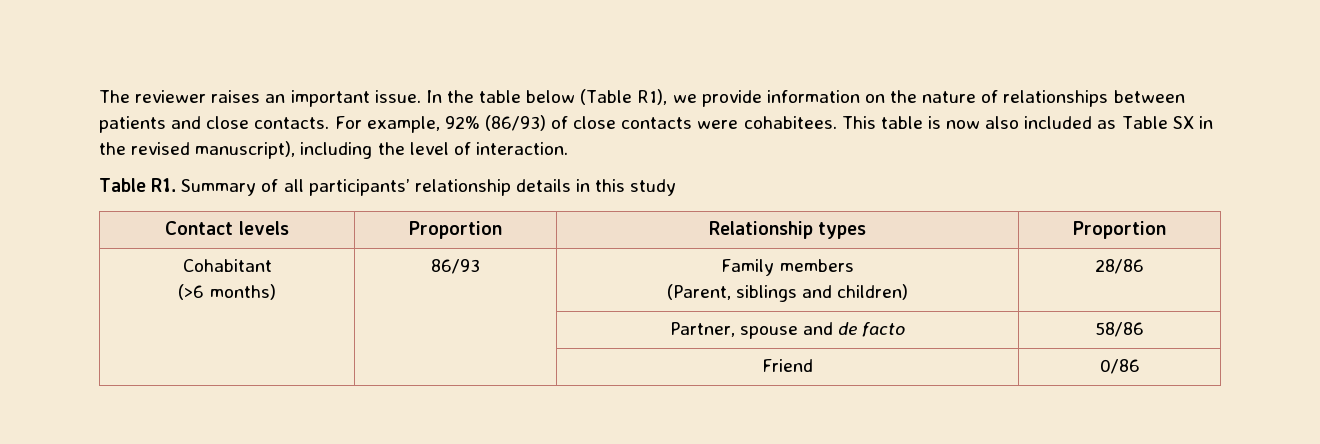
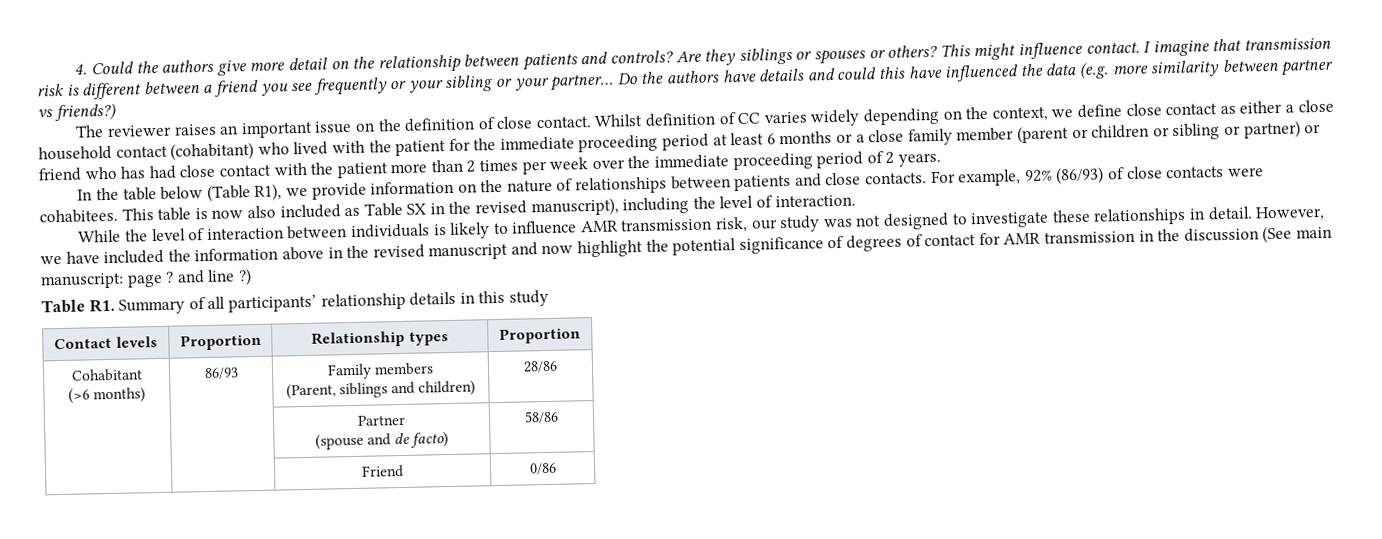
+ 4. Could the authors give more detail on the relationship between patients and controls? Are they siblings or spouses or others? This might influence contact. I imagine that transmission risk is different between a friend you see frequently or your sibling or your partner… Do the authors have details and could this have influenced the data (e.g. more similarity between partner vs friends?)
- The reviewer raises an important issue. In the table below (Table R1), we provide information on the nature of relationships between patients and close contacts.
+ The reviewer raises an important issue on the definition of close contact. Whilst definition of CC varies widely depending on the context, we define close contact as either a close household contact (cohabitant) who lived with the patient for the immediate proceeding period at least 6 months or a close family member (parent or children or sibling or partner) or friend who has had close contact with the patient more than 2 times per week over the immediate proceeding period of 2 years.
+ In the table below (Table R1), we provide information on the nature of relationships between patients and close contacts.
+ While the level of interaction between individuals is likely to influence AMR transmission risk, our study was not designed to investigate these relationships in detail. However, we have included the information above in the revised manuscript and now highlight the potential significance of degrees of contact for AMR transmission in the discussion (See main manuscript: page ? and line ?)
- | | Partner, spouse and de facto | 58/86
+ | | Partner
+ (spouse and de facto) | 58/86

